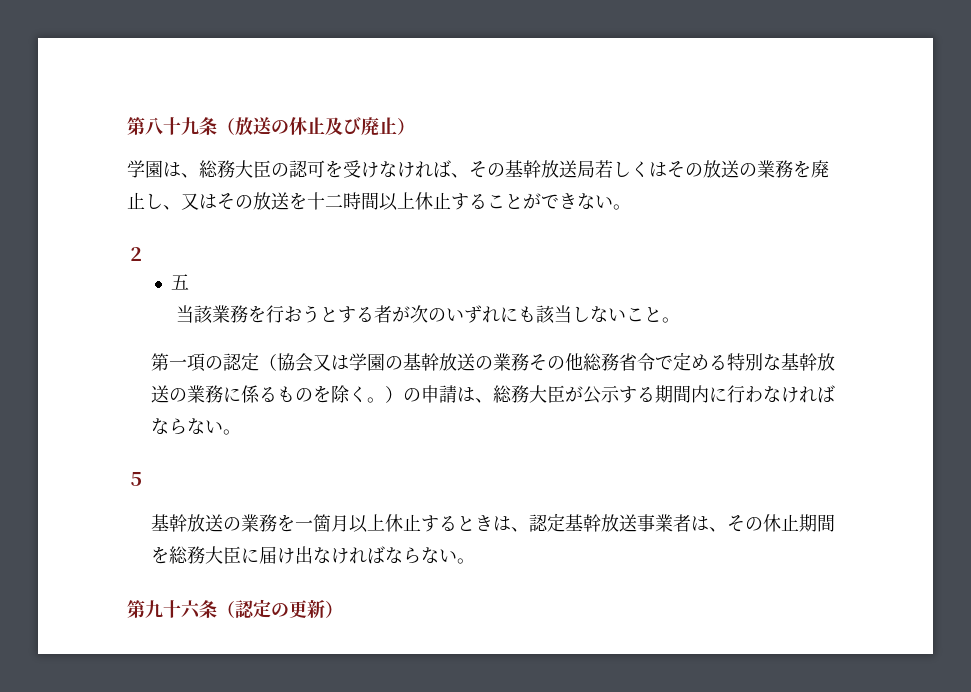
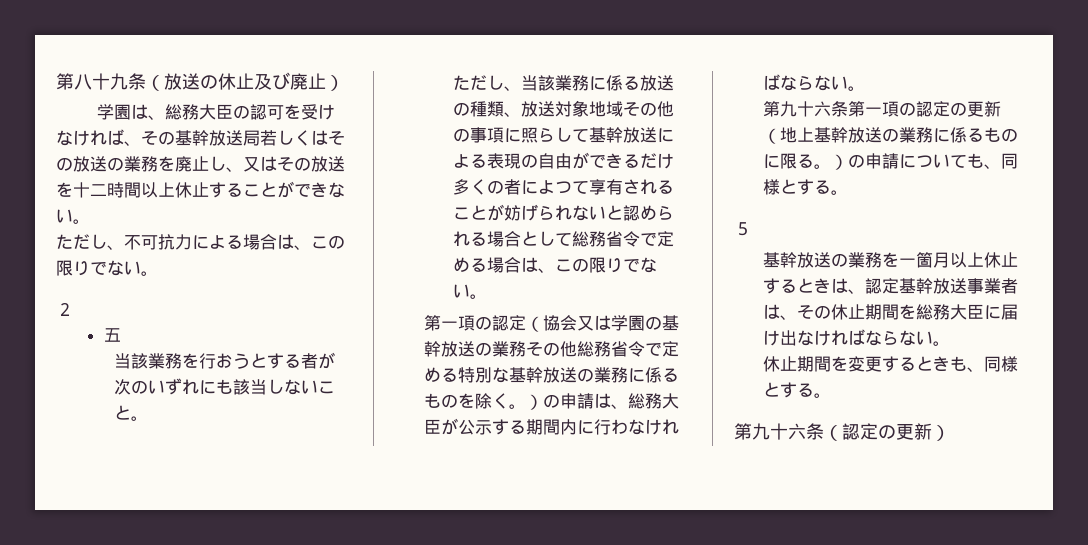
+ ただし、不可抗力による場合は、この限りでない。
+ ただし、当該業務に係る放送の種類、放送対象地域その他の事項に照らして基幹放送による表現の自由ができるだけ多くの者によつて享有されることが妨げられないと認められる場合として総務省令で定める場合は、この限りでない。
+ 第九十六条第一項の認定の更新（地上基幹放送の業務に係るものに限る。）の申請についても、同様とする。
+ 休止期間を変更するときも、同様とする。

